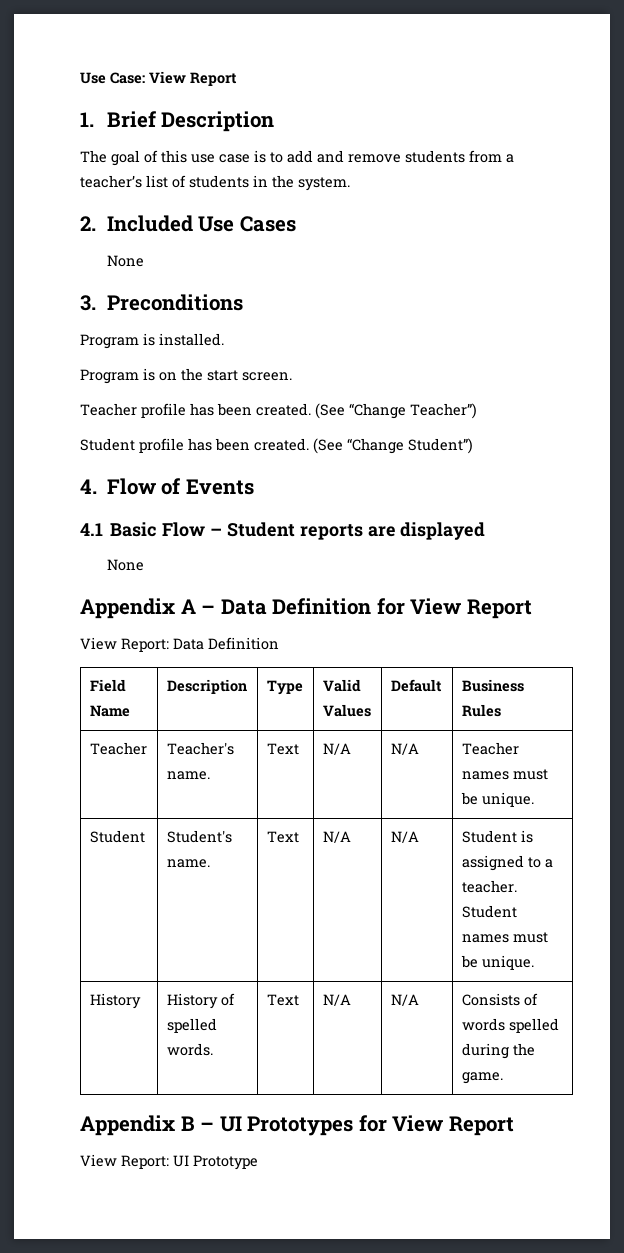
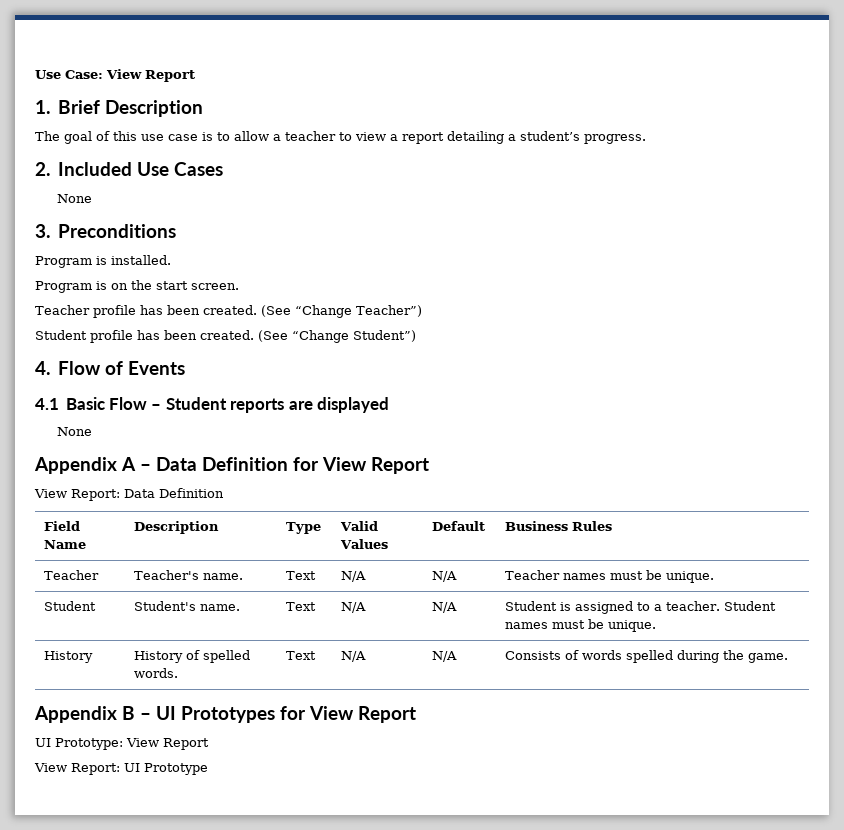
- The goal of this use case is to add and remove students from a teacher’s list of students in the system.
+ The goal of this use case is to allow a teacher to view a report detailing a student’s progress.
+ UI Prototype: View Report

